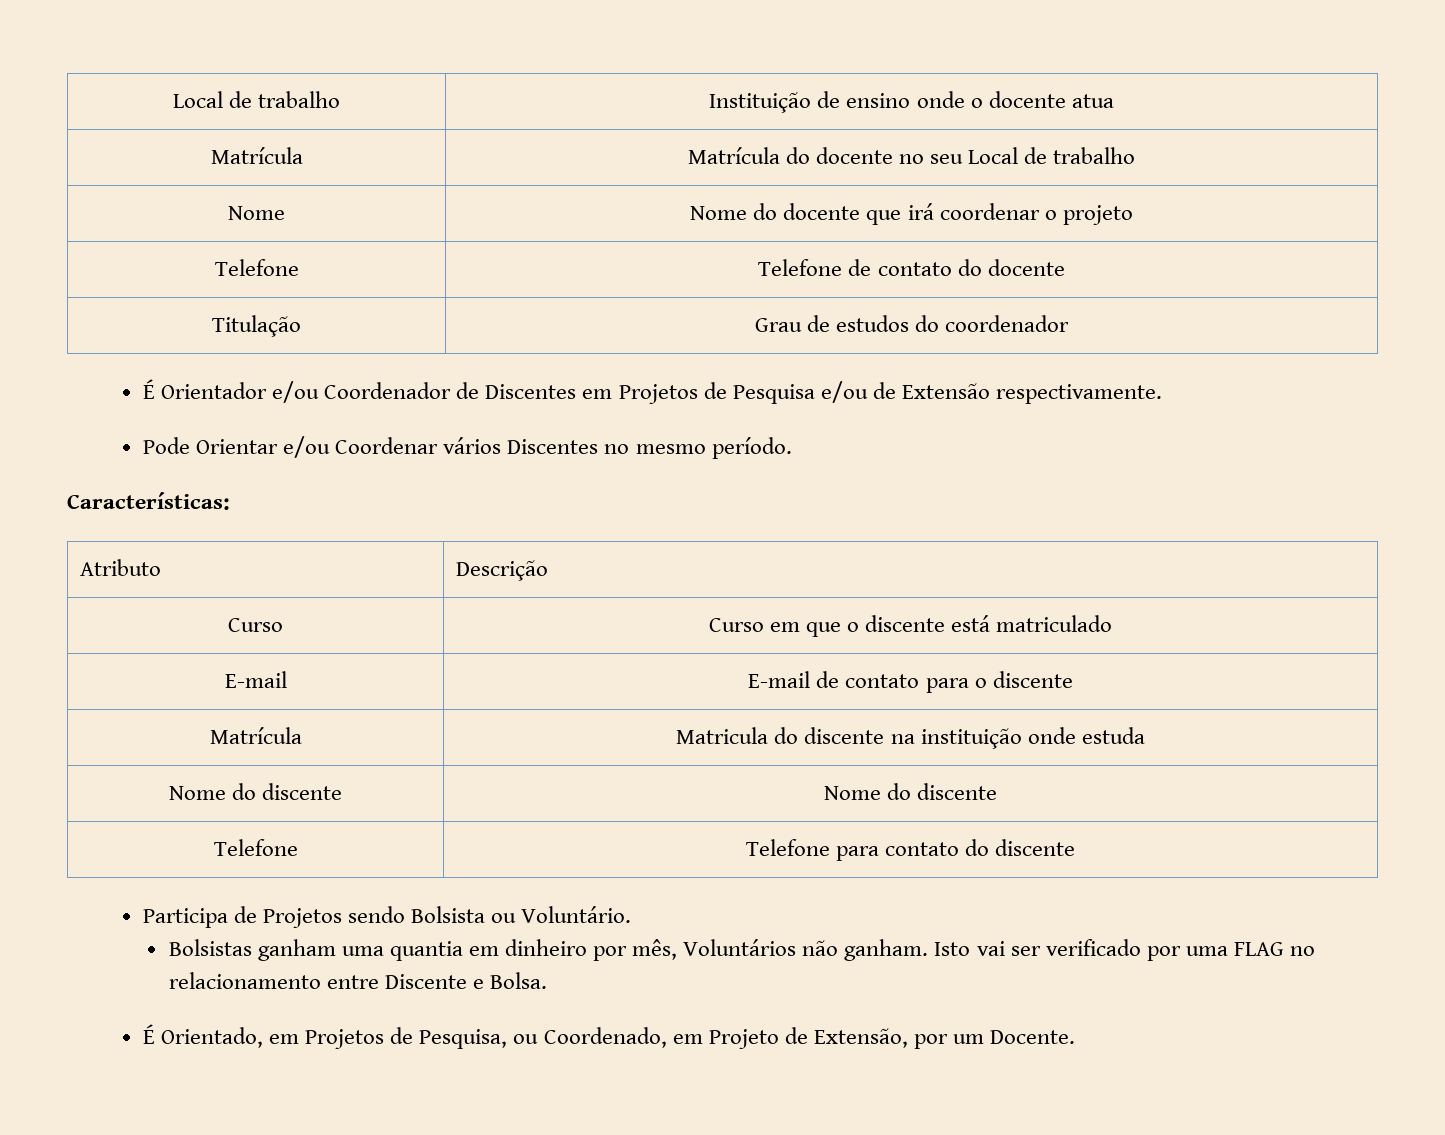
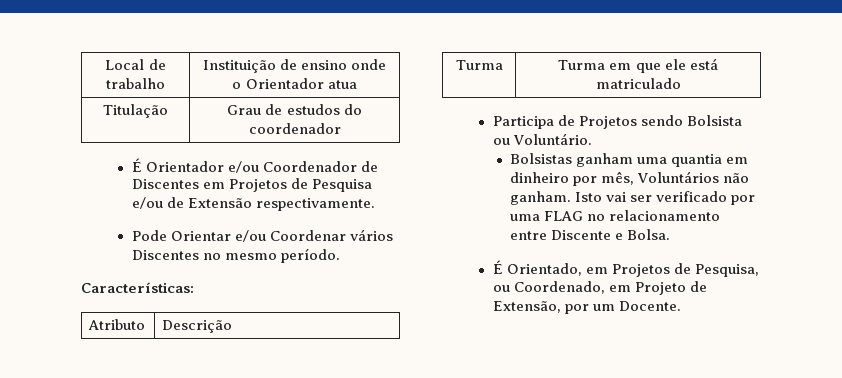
- Local de trabalho | Instituição de ensino onde o docente atua
+ Local de trabalho | Instituição de ensino onde o Orientador atua
- Matrícula | Matrícula do docente no seu Local de trabalho
- Nome | Nome do docente que irá coordenar o projeto
- Telefone | Telefone de contato do docente
- Curso | Curso em que o discente está matriculado
- E-mail | E-mail de contato para o discente
- Matrícula | Matricula do discente na instituição onde estuda
- Nome do discente | Nome do discente
- Telefone | Telefone para contato do discente
+ Turma | Turma em que ele está matriculado

